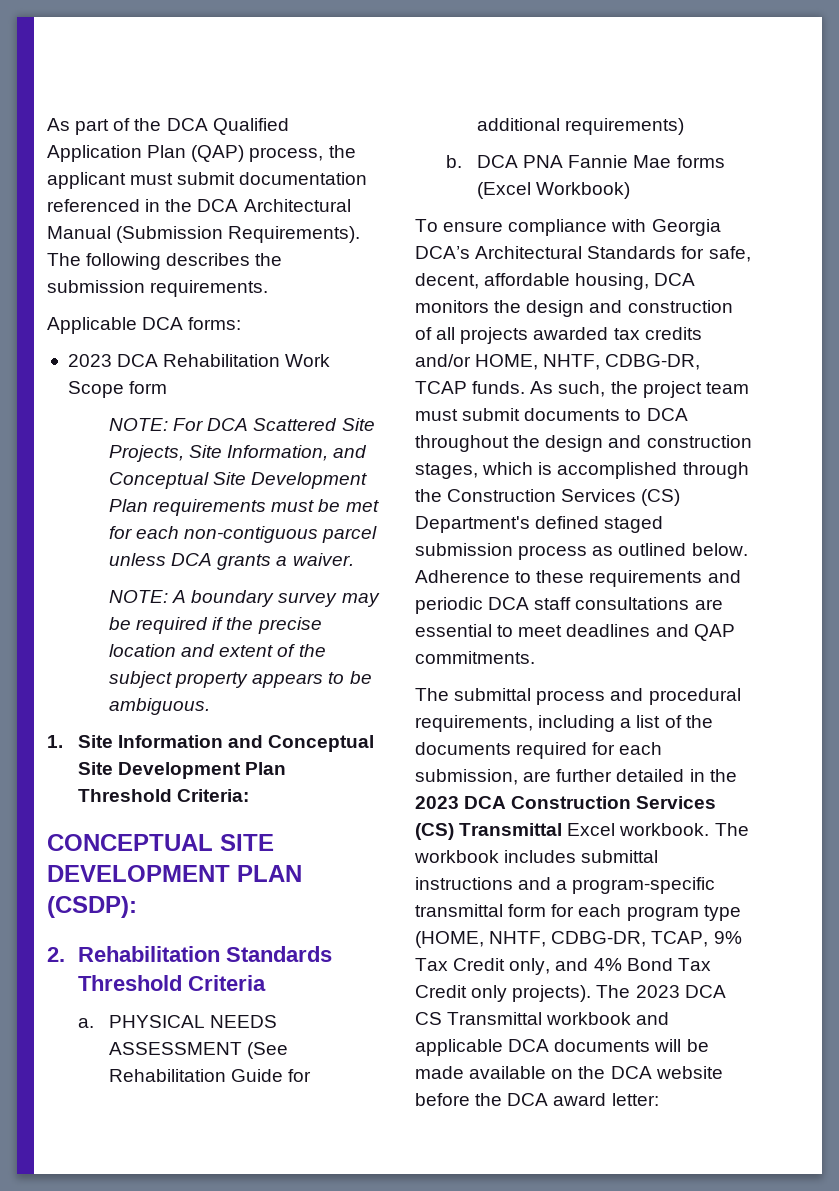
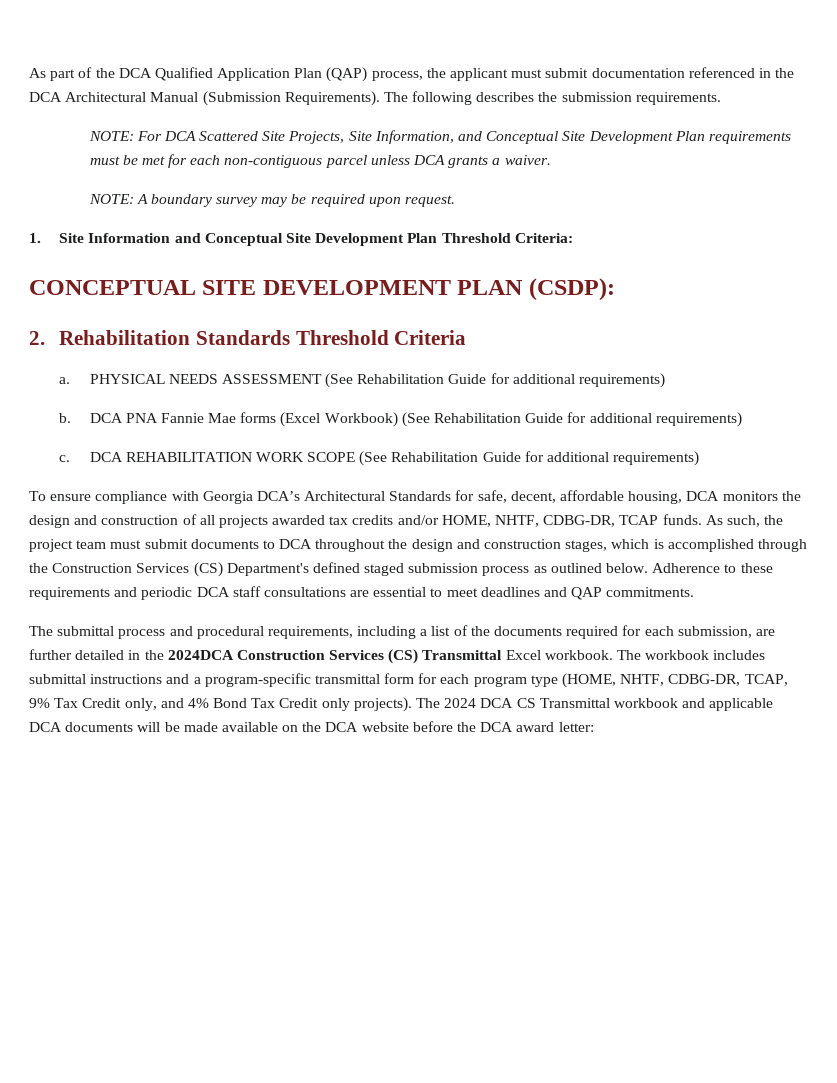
- Applicable DCA forms:
- 2023 DCA Rehabilitation Work Scope form
- NOTE: A boundary survey may be required if the precise location and extent of the subject property appears to be ambiguous.
+ NOTE: A boundary survey may be required upon request.
- DCA PNA Fannie Mae forms (Excel Workbook)
+ DCA PNA Fannie Mae forms (Excel Workbook) (See Rehabilitation Guide for additional requirements)
+ c. DCA REHABILITATION WORK SCOPE (See Rehabilitation Guide for additional requirements)
- The submittal process and procedural requirements, including a list of the documents required for each submission, are further detailed in the 2023 DCA Construction Services (CS) Transmittal Excel workbook.
+ The submittal process and procedural requirements, including a list of the documents required for each submission, are further detailed in the 2024DCA Construction Services (CS) Transmittal Excel workbook.
- The 2023 DCA CS Transmittal workbook and applicable DCA documents will be made available on the DCA website before the DCA award letter:
+ The 2024 DCA CS Transmittal workbook and applicable DCA documents will be made available on the DCA website before the DCA award letter:

